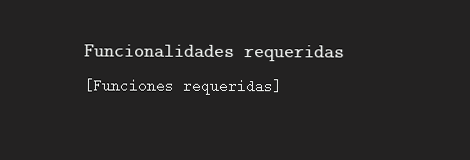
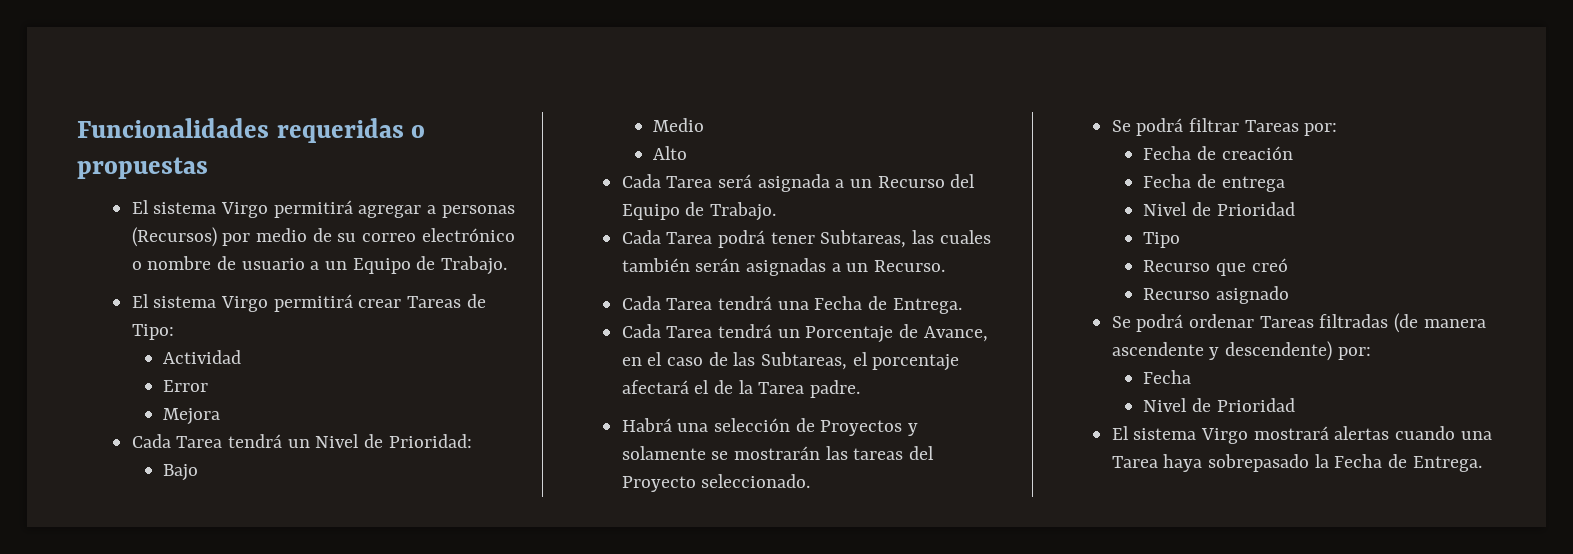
- Funcionalidades requeridas
- [Funciones requeridas]
+ Funcionalidades requeridas o propuestas
+ El sistema Virgo permitirá agregar a personas (Recursos) por medio de su correo electrónico o nombre de usuario a un Equipo de Trabajo.
+ El sistema Virgo permitirá crear Tareas de Tipo:
+ Actividad
+ Error
+ Mejora
+ Cada Tarea tendrá un Nivel de Prioridad:
+ Bajo
+ Medio
+ Alto
+ Cada Tarea será asignada a un Recurso del Equipo de Trabajo.
+ Cada Tarea podrá tener Subtareas, las cuales también serán asignadas a un Recurso.
+ Cada Tarea tendrá una Fecha de Entrega.
+ Cada Tarea tendrá un Porcentaje de Avance, en el caso de las Subtareas, el porcentaje afectará el de la Tarea padre.
+ Habrá una selección de Proyectos y solamente se mostrarán las tareas del Proyecto seleccionado.
+ Se podrá filtrar Tareas por:
+ Fecha de creación
+ Fecha de entrega
+ Nivel de Prioridad
+ Tipo
+ Recurso que creó
+ Recurso asignado
+ Se podrá ordenar Tareas filtradas (de manera ascendente y descendente) por:
+ Fecha
+ Nivel de Prioridad
+ El sistema Virgo mostrará alertas cuando una Tarea haya sobrepasado la Fecha de Entrega.

